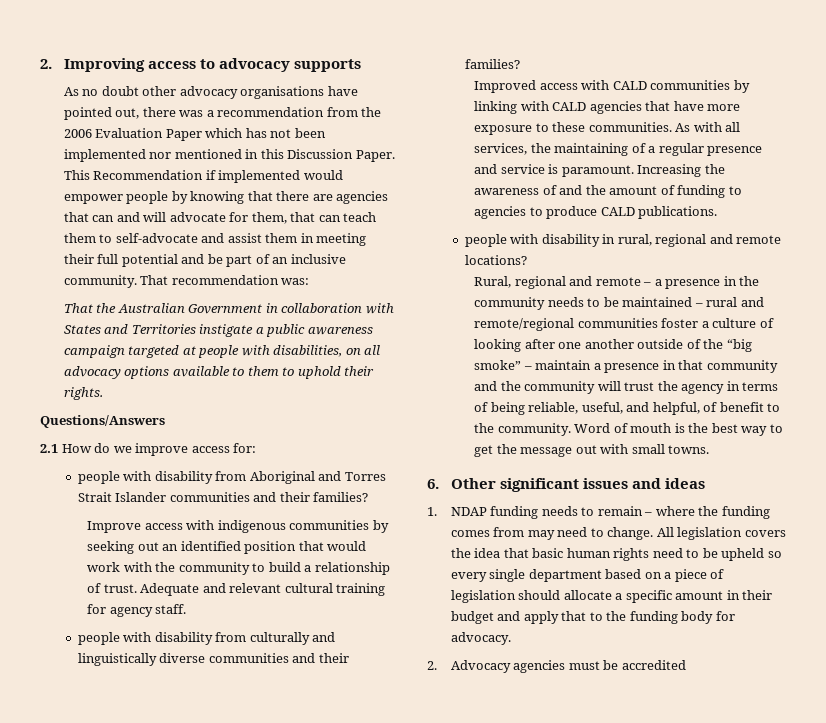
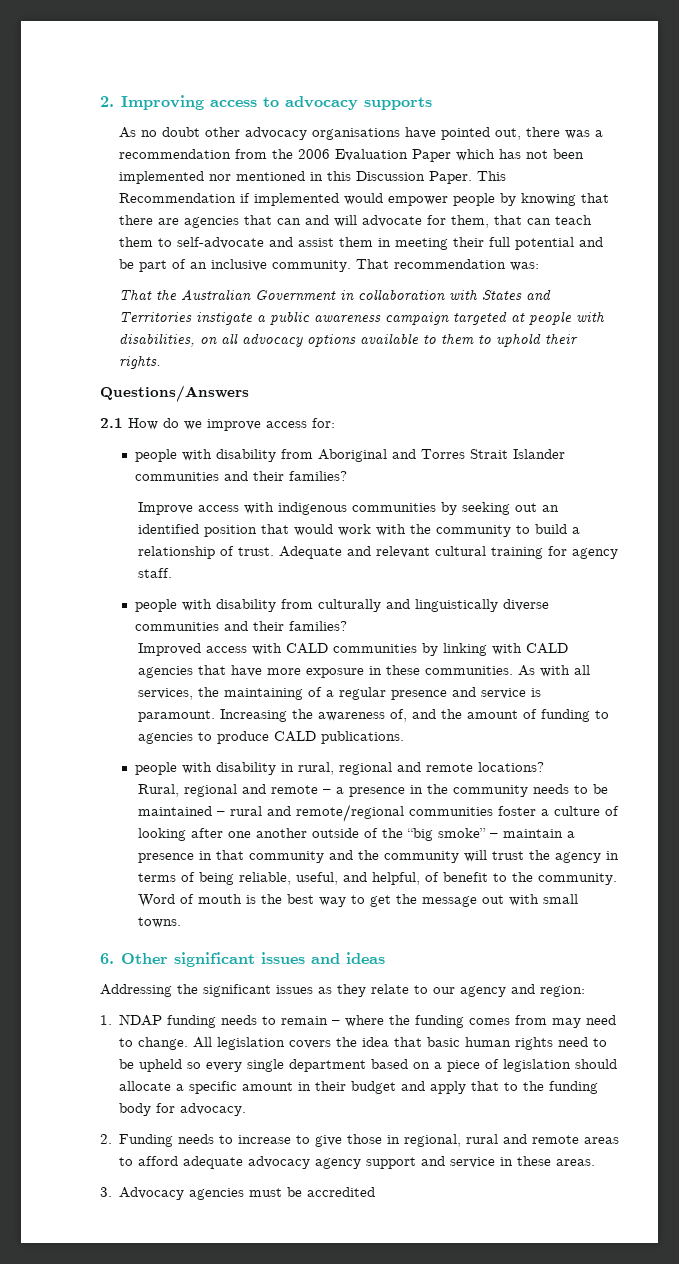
- Improved access with CALD communities by linking with CALD agencies that have more exposure to these communities.
+ Improved access with CALD communities by linking with CALD agencies that have more exposure in these communities.
- Increasing the awareness of and the amount of funding to agencies to produce CALD publications.
+ Increasing the awareness of, and the amount of funding to agencies to produce CALD publications.
+ Addressing the significant issues as they relate to our agency and region:
- 2. Advocacy agencies must be accredited
+ 2. Funding needs to increase to give those in regional, rural and remote areas to afford adequate advocacy agency support and service in these areas.
+ 3. Advocacy agencies must be accredited

